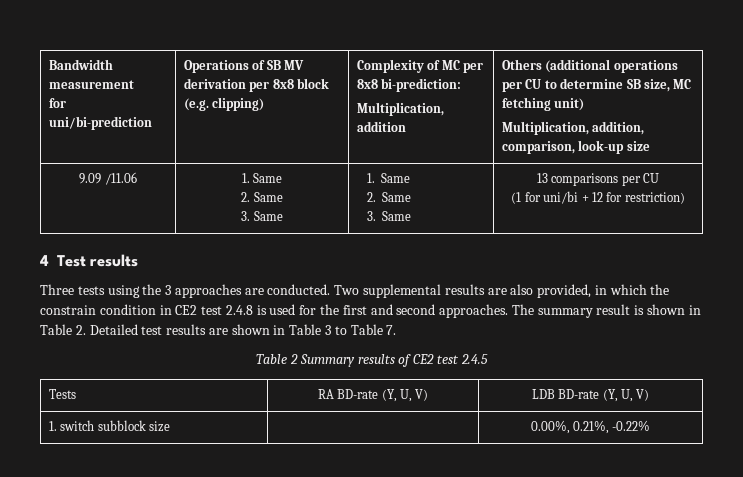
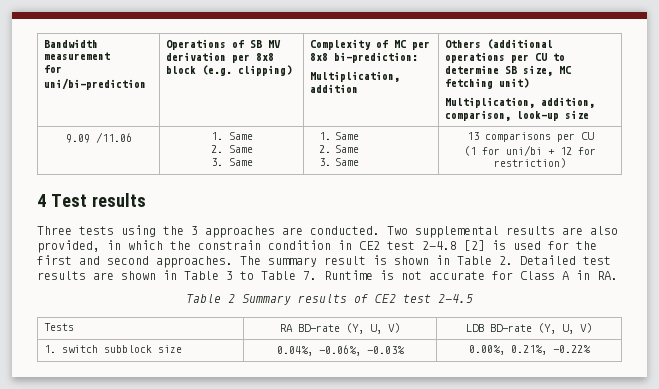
- Two supplemental results are also provided, in which the constrain condition in CE2 test 2.4.8 is used for the first and second approaches.
+ Two supplemental results are also provided, in which the constrain condition in CE2 test 2-4.8 [2] is used for the first and second approaches.
- The summary result is shown in Table 2. Detailed test results are shown in Table 3 to Table 7.
+ The summary result is shown in Table 2. Detailed test results are shown in Table 3 to Table 7. Runtime is not accurate for Class A in RA.
- Table 2 Summary results of CE2 test 2.4.5
+ Table 2 Summary results of CE2 test 2-4.5
- 1. switch subblock size | | 0.00%, 0.21%, -0.22%
+ 1. switch subblock size | 0.04%, -0.06%, -0.03% | 0.00%, 0.21%, -0.22%

